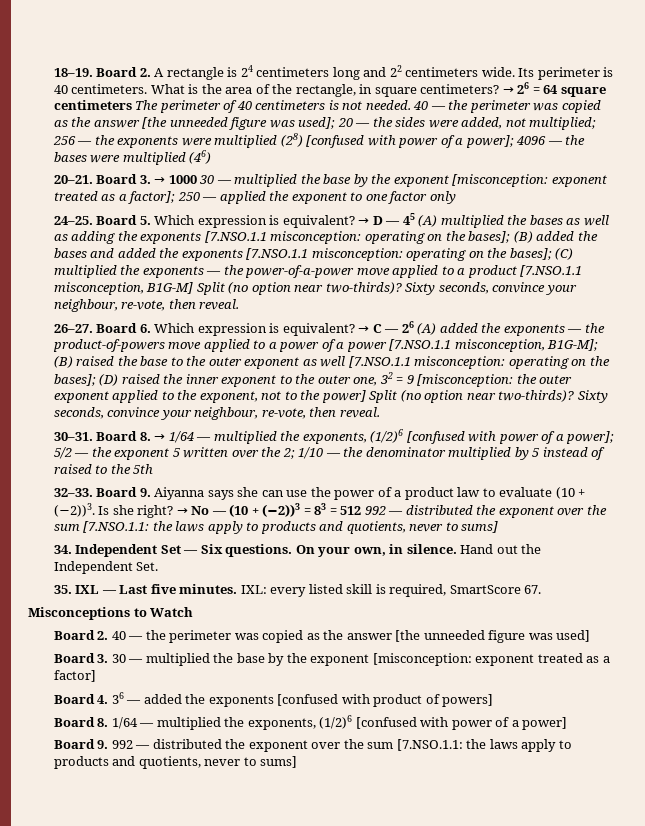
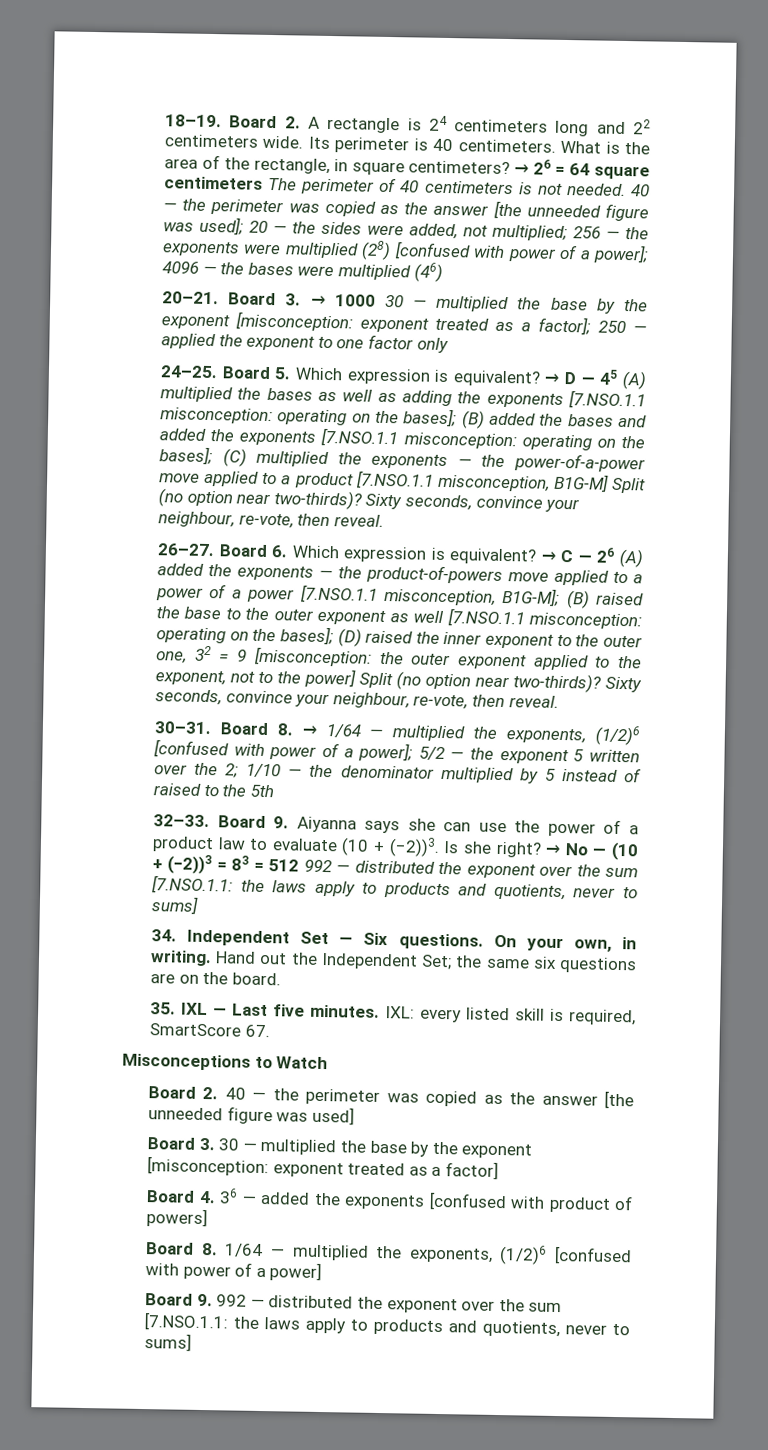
- On your own, in silence.
+ On your own, in writing.
- Hand out the Independent Set.
+ Hand out the Independent Set; the same six questions are on the board.

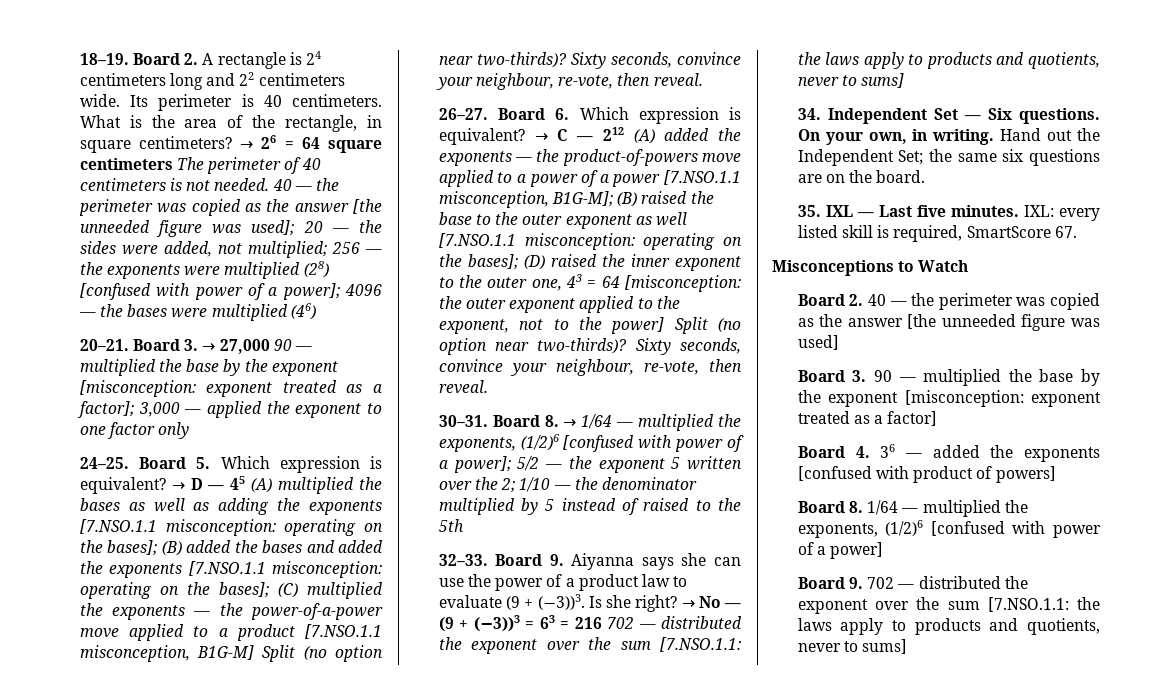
- Board 3. → 1000 30 — multiplied the base by the exponent [misconception: exponent treated as a factor]; 250 — applied the exponent to one factor only
+ Board 3. → 27,000 90 — multiplied the base by the exponent [misconception: exponent treated as a factor]; 3,000 — applied the exponent to one factor only
- → C — 26 (A) added the exponents — the product-of-powers move applied to a power of a power [7.NSO.1.1 misconception, B1G-M];
+ → C — 212 (A) added the exponents — the product-of-powers move applied to a power of a power [7.NSO.1.1 misconception, B1G-M];
- (D) raised the inner exponent to the outer one, 32 = 9 [misconception:
+ (D) raised the inner exponent to the outer one, 43 = 64 [misconception:
- Board 9. Aiyanna says she can use the power of a product law to evaluate (10 + (−2))3.
+ Board 9. Aiyanna says she can use the power of a product law to evaluate (9 + (−3))3.
- → No — (10 + (−2))3 = 83 = 512 992 — distributed the exponent over the sum [7.NSO.1.1: the laws apply to products and quotients, never to sums]
+ → No — (9 + (−3))3 = 63 = 216 702 — distributed the exponent over the sum [7.NSO.1.1: the laws apply to products and quotients, never to sums]
- Board 3. 30 — multiplied the base by the exponent [misconception: exponent treated as a factor]
+ Board 3. 90 — multiplied the base by the exponent [misconception: exponent treated as a factor]
- Board 9. 992 — distributed the exponent over the sum [7.NSO.1.1: the laws apply to products and quotients, never to sums]
+ Board 9. 702 — distributed the exponent over the sum [7.NSO.1.1: the laws apply to products and quotients, never to sums]

